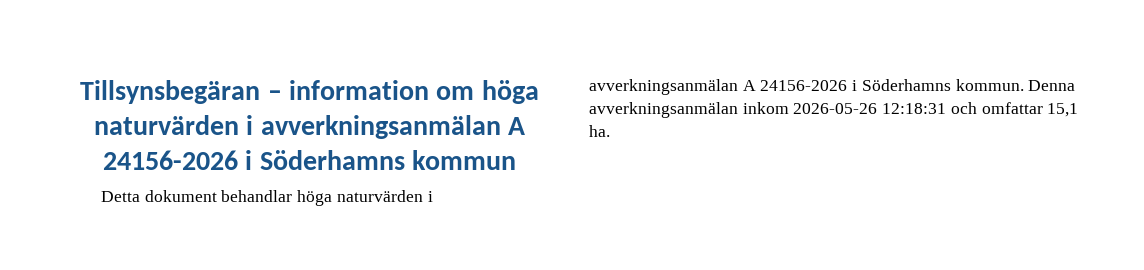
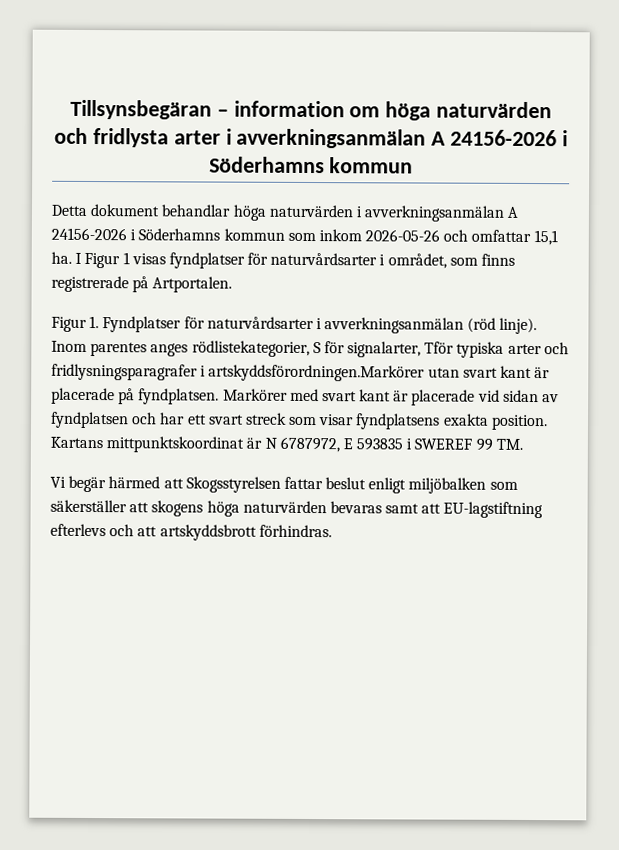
- Tillsynsbegäran – information om höga naturvärden i avverkningsanmälan A 24156-2026 i Söderhamns kommun
+ Tillsynsbegäran – information om höga naturvärden och fridlysta arter i avverkningsanmälan A 24156-2026 i Söderhamns kommun
- Detta dokument behandlar höga naturvärden i avverkningsanmälan A 24156-2026 i Söderhamns kommun. Denna avverkningsanmälan inkom 2026-05-26 12:18:31 och omfattar 15,1 ha.
+ Detta dokument behandlar höga naturvärden i avverkningsanmälan A 24156-2026 i Söderhamns kommun som inkom 2026-05-26 och omfattar 15,1 ha.
+ I Figur 1 visas fyndplatser för naturvårdsarter i området, som finns registrerade på Artportalen.
+ Figur 1. Fyndplatser för naturvårdsarter i avverkningsanmälan (röd linje). Inom parentes anges rödlistekategorier, S för signalarter, Tför typiska arter och fridlysningsparagrafer i artskyddsförordningen.Markörer utan svart kant är placerade på fyndplatsen. Markörer med svart kant är placerade vid sidan av fyndplatsen och har ett svart streck som visar fyndplatsens exakta position. Kartans mittpunktskoordinat är N 6787972, E 593835 i SWEREF 99 TM.
+ Vi begär härmed att Skogsstyrelsen fattar beslut enligt miljöbalken som säkerställer att skogens höga naturvärden bevaras samt att EU-lagstiftning efterlevs och att artskyddsbrott förhindras.

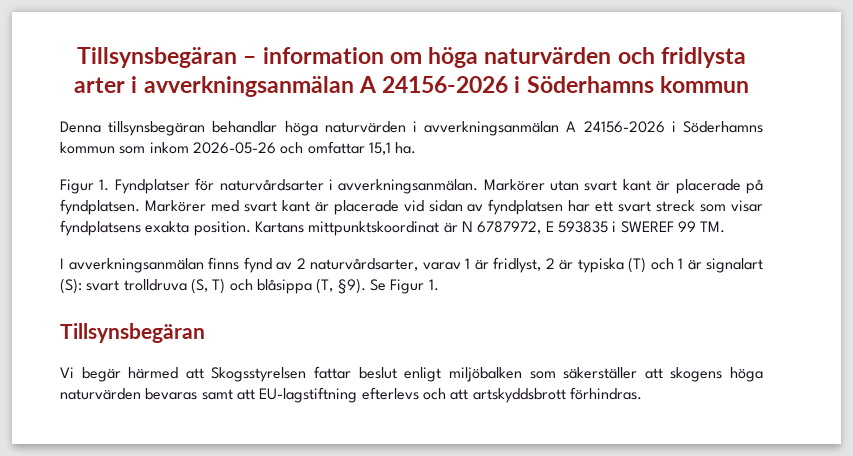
- Detta dokument behandlar höga naturvärden i avverkningsanmälan A 24156-2026 i Söderhamns kommun som inkom 2026-05-26 och omfattar 15,1 ha. I Figur 1 visas fyndplatser för naturvårdsarter i området, som finns registrerade på Artportalen.
+ Denna tillsynsbegäran behandlar höga naturvärden i avverkningsanmälan A 24156-2026 i Söderhamns kommun som inkom 2026-05-26 och omfattar 15,1 ha.
- Figur 1. Fyndplatser för naturvårdsarter i avverkningsanmälan (röd linje). Inom parentes anges rödlistekategorier, S för signalarter, Tför typiska arter och fridlysningsparagrafer i artskyddsförordningen.Markörer utan svart kant är placerade på fyndplatsen.
+ Figur 1. Fyndplatser för naturvårdsarter i avverkningsanmälan. Markörer utan svart kant är placerade på fyndplatsen.
- Markörer med svart kant är placerade vid sidan av fyndplatsen och har ett svart streck som visar fyndplatsens exakta position.
+ Markörer med svart kant är placerade vid sidan av fyndplatsen har ett svart streck som visar fyndplatsens exakta position.
+ I avverkningsanmälan finns fynd av 2 naturvårdsarter, varav 1 är fridlyst, 2 är typiska (T) och 1 är signalart (S): svart trolldruva (S, T) och blåsippa (T, §9). Se Figur 1.
+ Tillsynsbegäran

